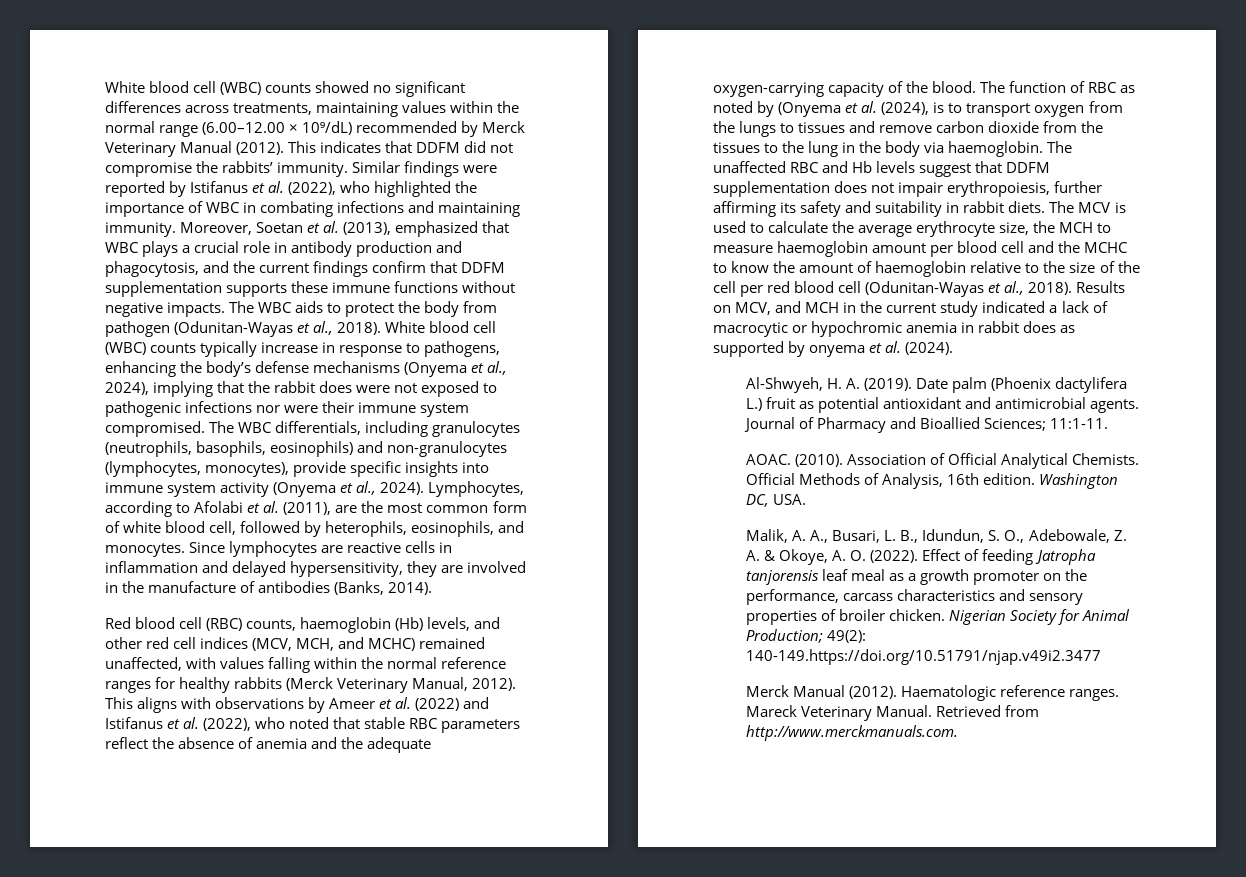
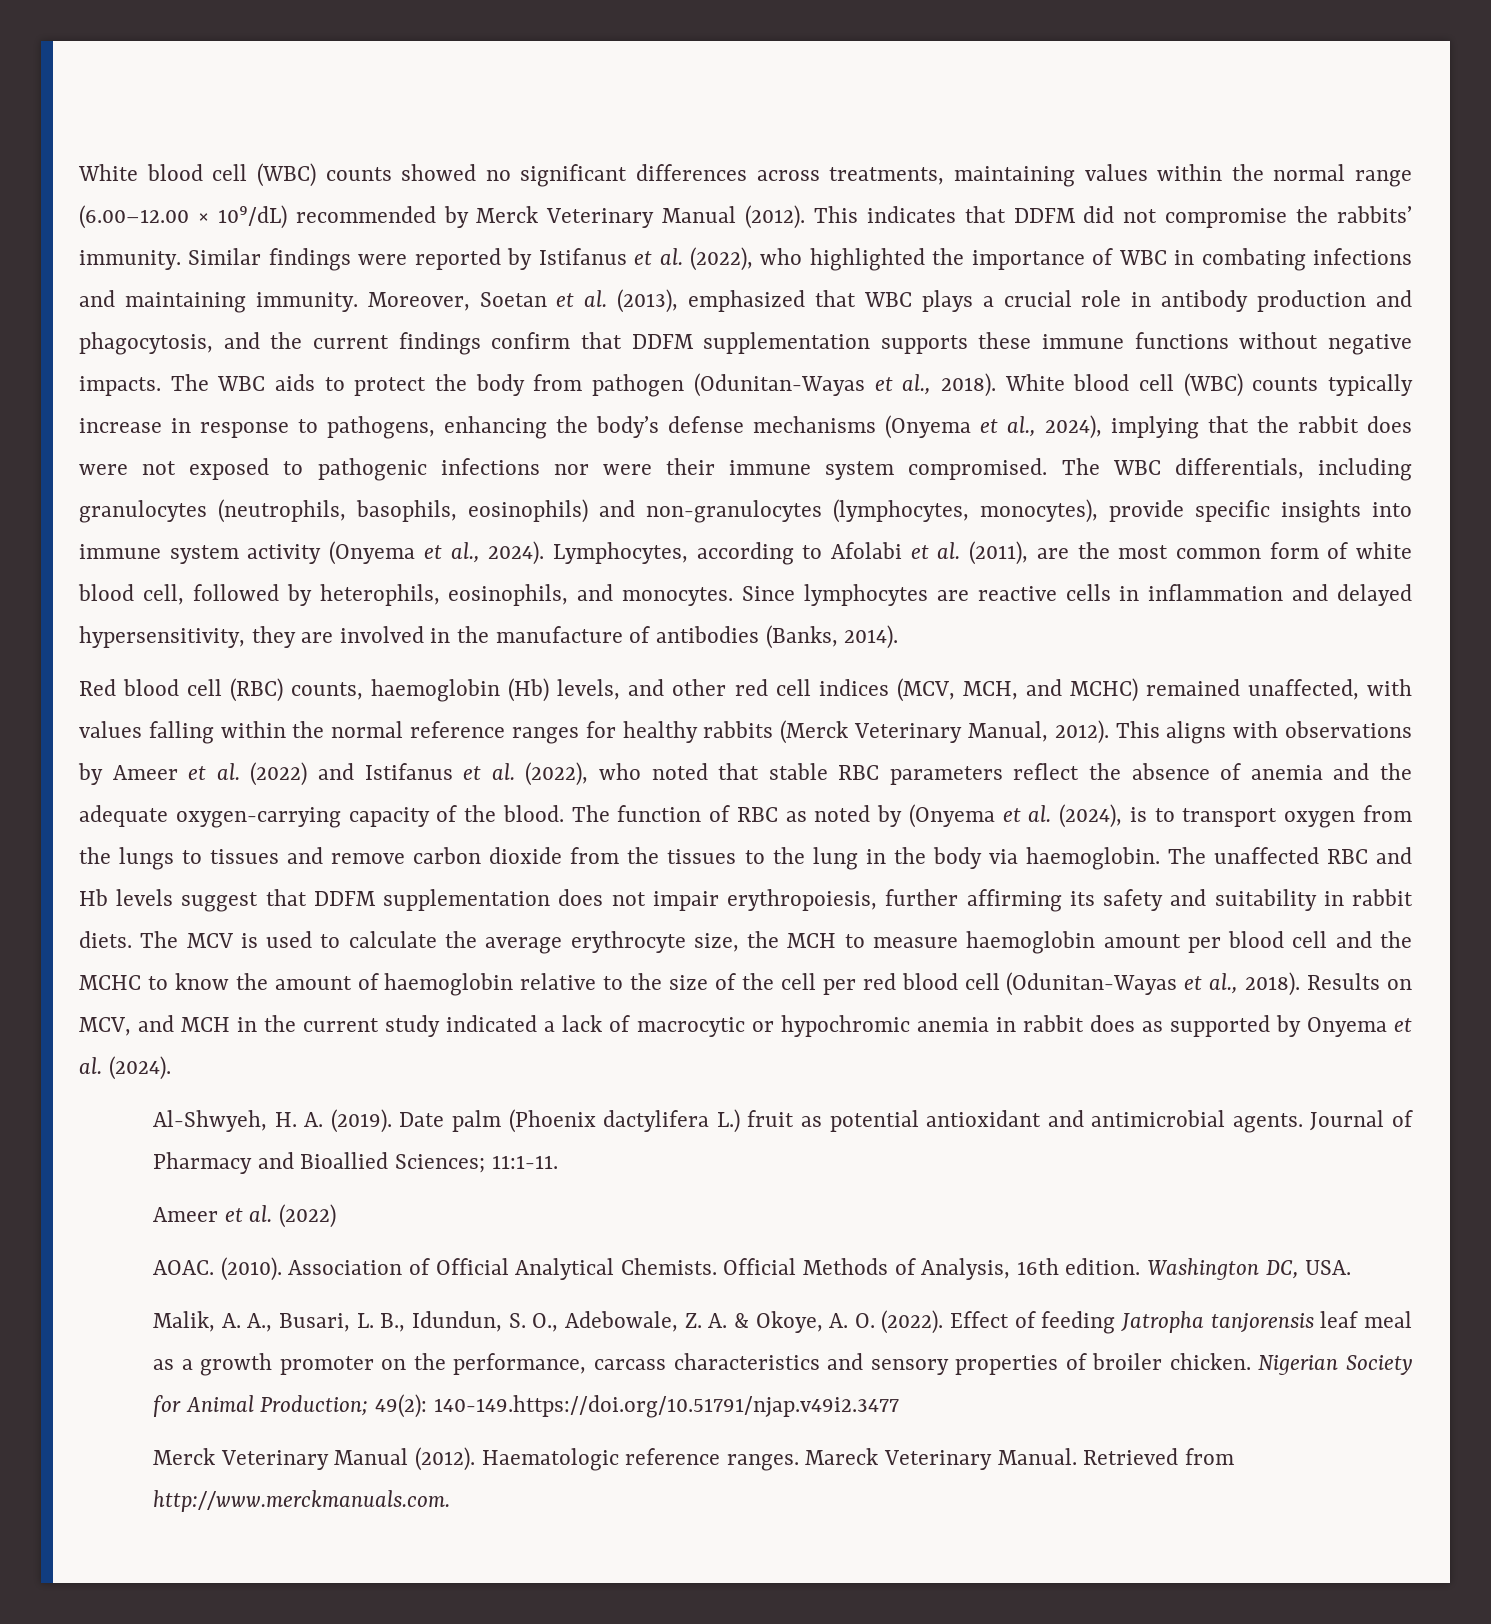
- Results on MCV, and MCH in the current study indicated a lack of macrocytic or hypochromic anemia in rabbit does as supported by onyema et al. (2024).
+ Results on MCV, and MCH in the current study indicated a lack of macrocytic or hypochromic anemia in rabbit does as supported by Onyema et al. (2024).
  Journal of Pharmacy and Bioallied Sciences; 11:1-11.
+ Ameer et al. (2022)
  Nigerian Society for Animal Production; 49(2): 140-149.https://doi.org/10.51791/njap.v49i2.3477
- Merck Manual (2012).
+ Merck Veterinary Manual (2012).

